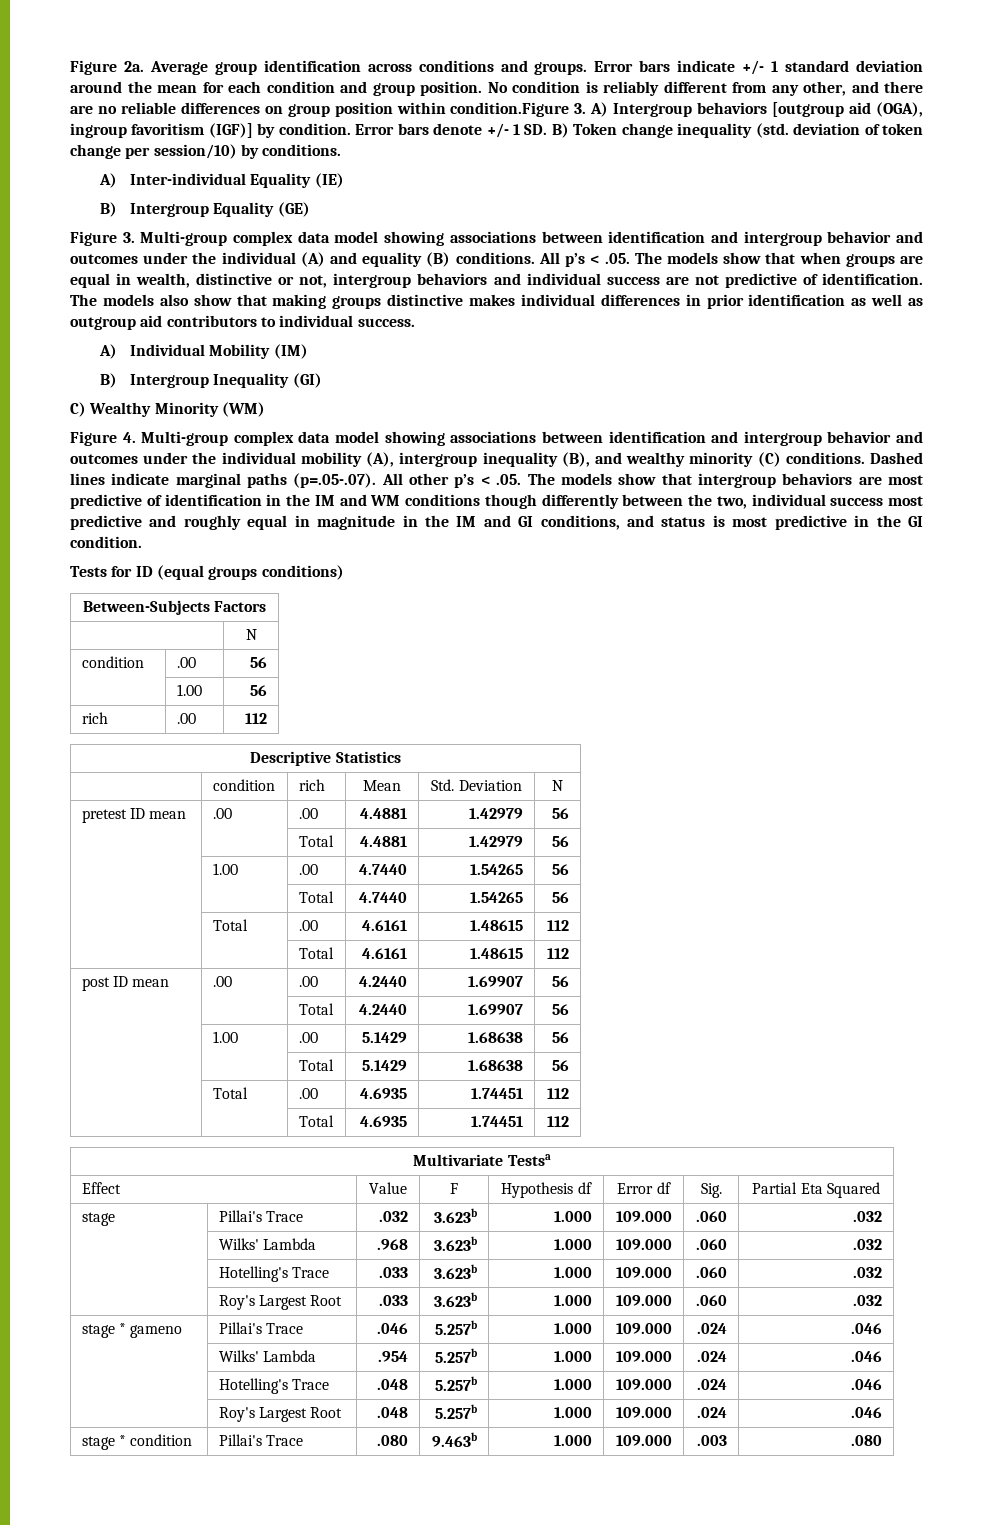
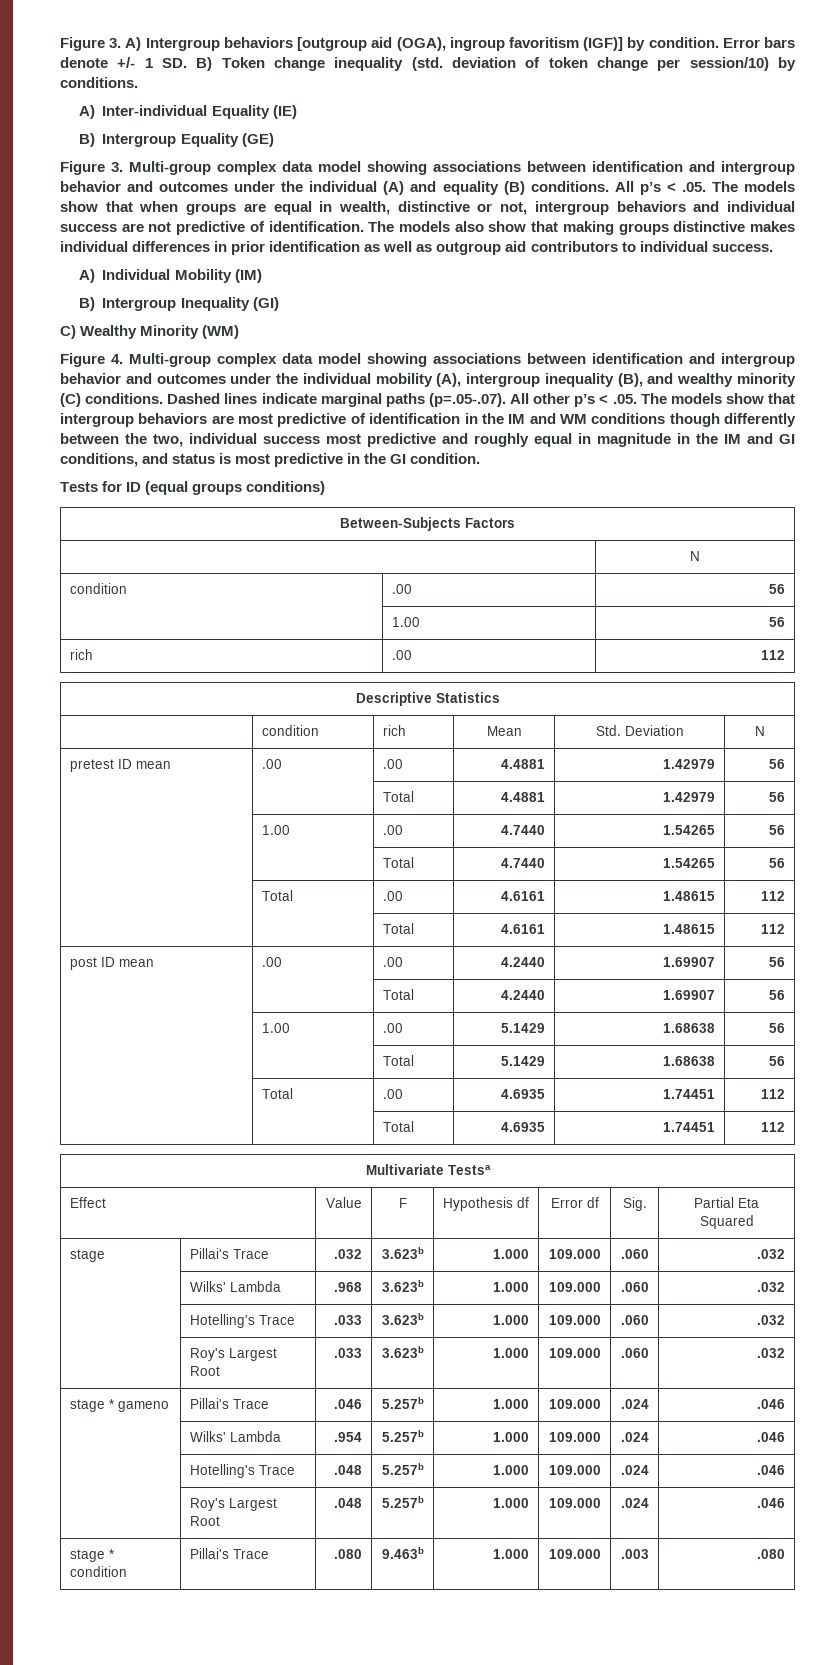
- Figure 2a. Average group identification across conditions and groups. Error bars indicate +/- 1 standard deviation around the mean for each condition and group position. No condition is reliably different from any other, and there are no reliable differences on group position within condition.Figure 3. A) Intergroup behaviors [outgroup aid (OGA), ingroup favoritism (IGF)] by condition.
+ Figure 3. A) Intergroup behaviors [outgroup aid (OGA), ingroup favoritism (IGF)] by condition.

